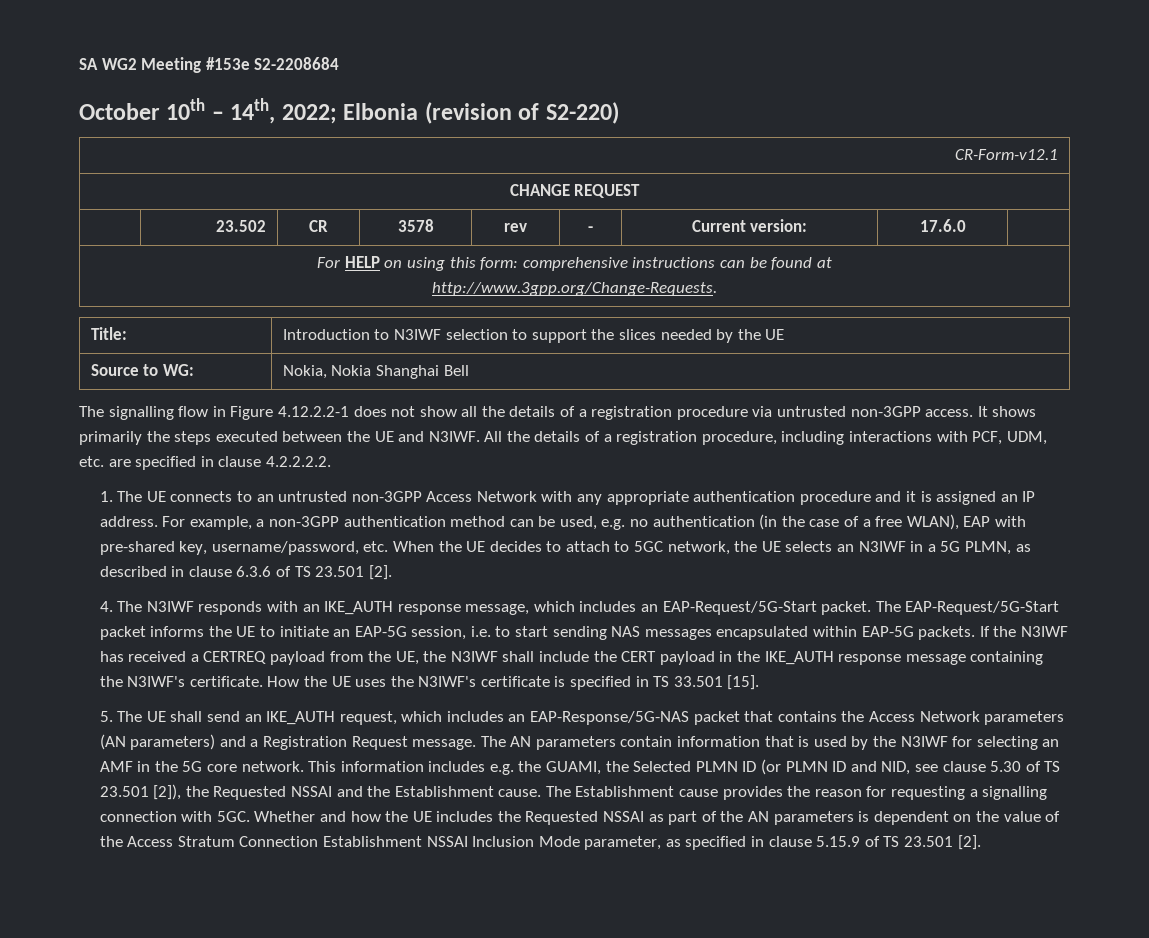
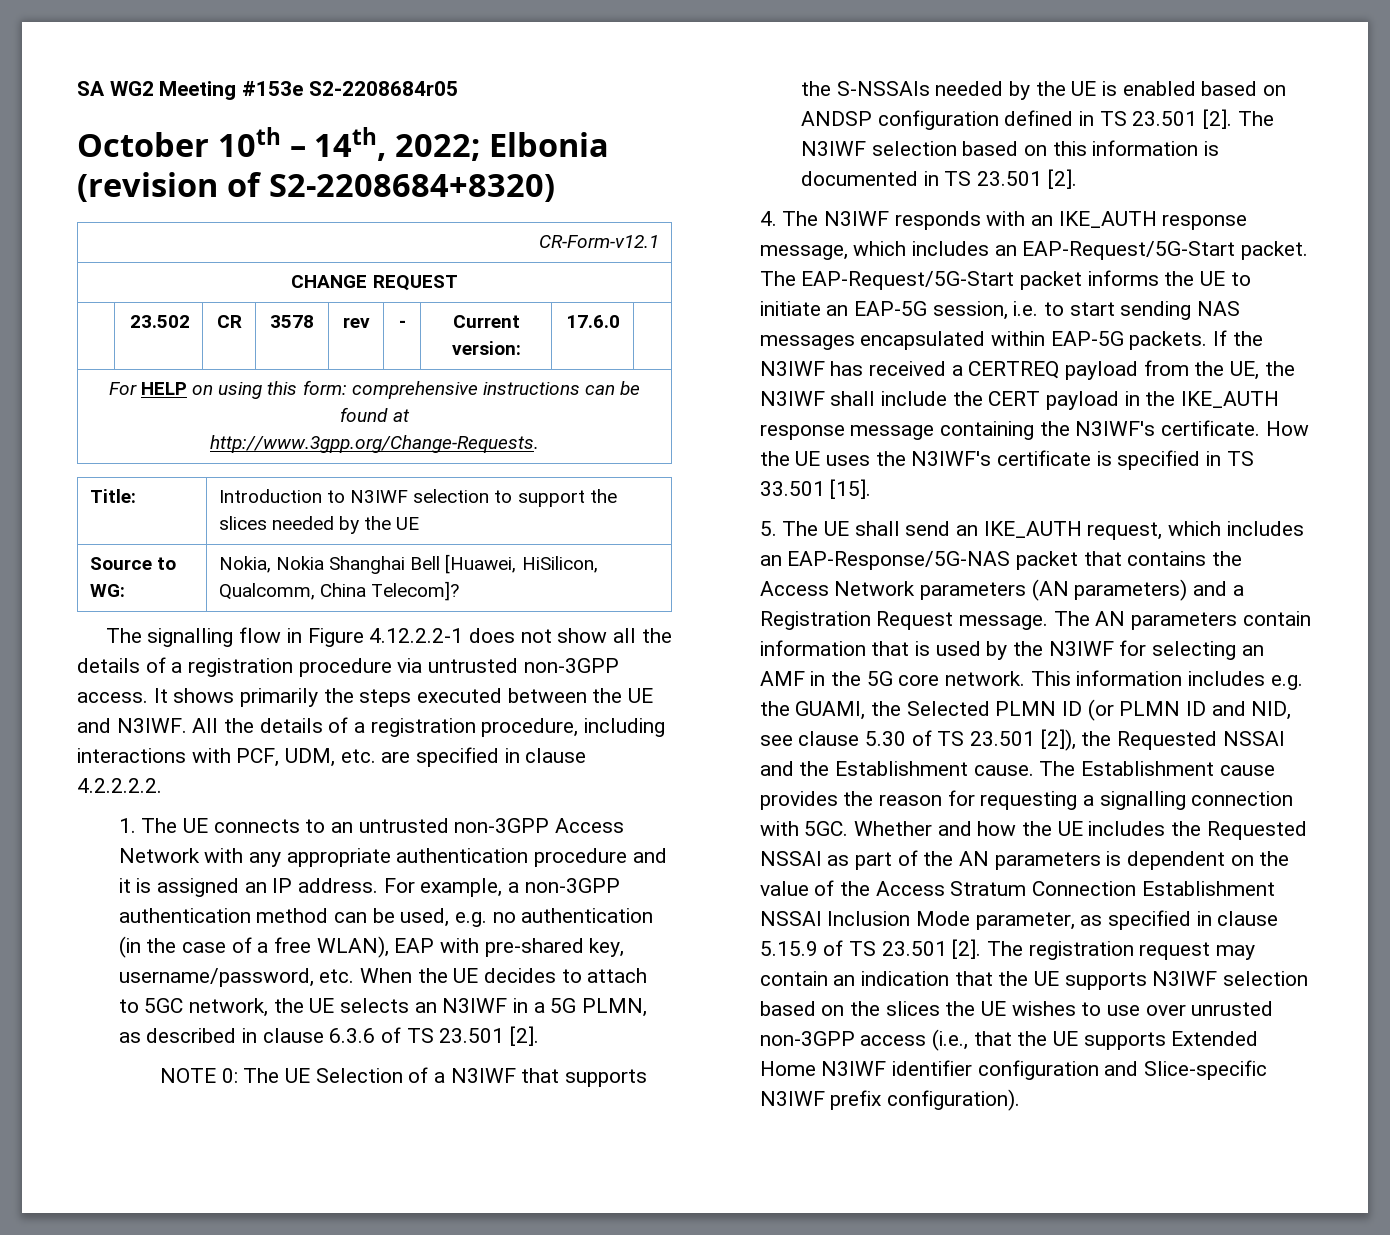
- SA WG2 Meeting #153e S2-2208684
+ SA WG2 Meeting #153e S2-2208684r05
- October 10th – 14th, 2022; Elbonia (revision of S2-220)
+ October 10th – 14th, 2022; Elbonia (revision of S2-2208684+8320)
- Source to WG: | Nokia, Nokia Shanghai Bell
+ Source to WG: | Nokia, Nokia Shanghai Bell [Huawei, HiSilicon, Qualcomm, China Telecom]?
+ NOTE 0: The UE Selection of a N3IWF that supports the S-NSSAIs needed by the UE is enabled based on ANDSP configuration defined in TS 23.501 [2]. The N3IWF selection based on this information is documented in TS 23.501 [2].
+ The registration request may contain an indication that the UE supports N3IWF selection based on the slices the UE wishes to use over unrusted non-3GPP access (i.e., that the UE supports Extended Home N3IWF identifier configuration and Slice-specific N3IWF prefix configuration).

